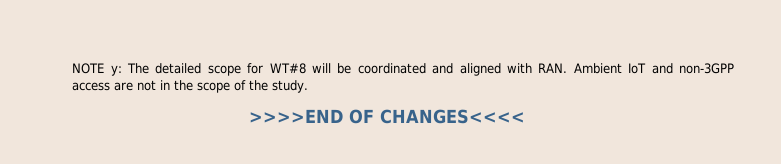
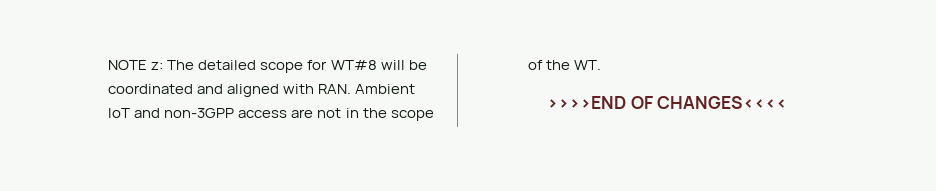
- NOTE y: The detailed scope for WT#8 will be coordinated and aligned with RAN. Ambient IoT and non-3GPP access are not in the scope of the study.
+ NOTE z: The detailed scope for WT#8 will be coordinated and aligned with RAN. Ambient IoT and non-3GPP access are not in the scope of the WT.

